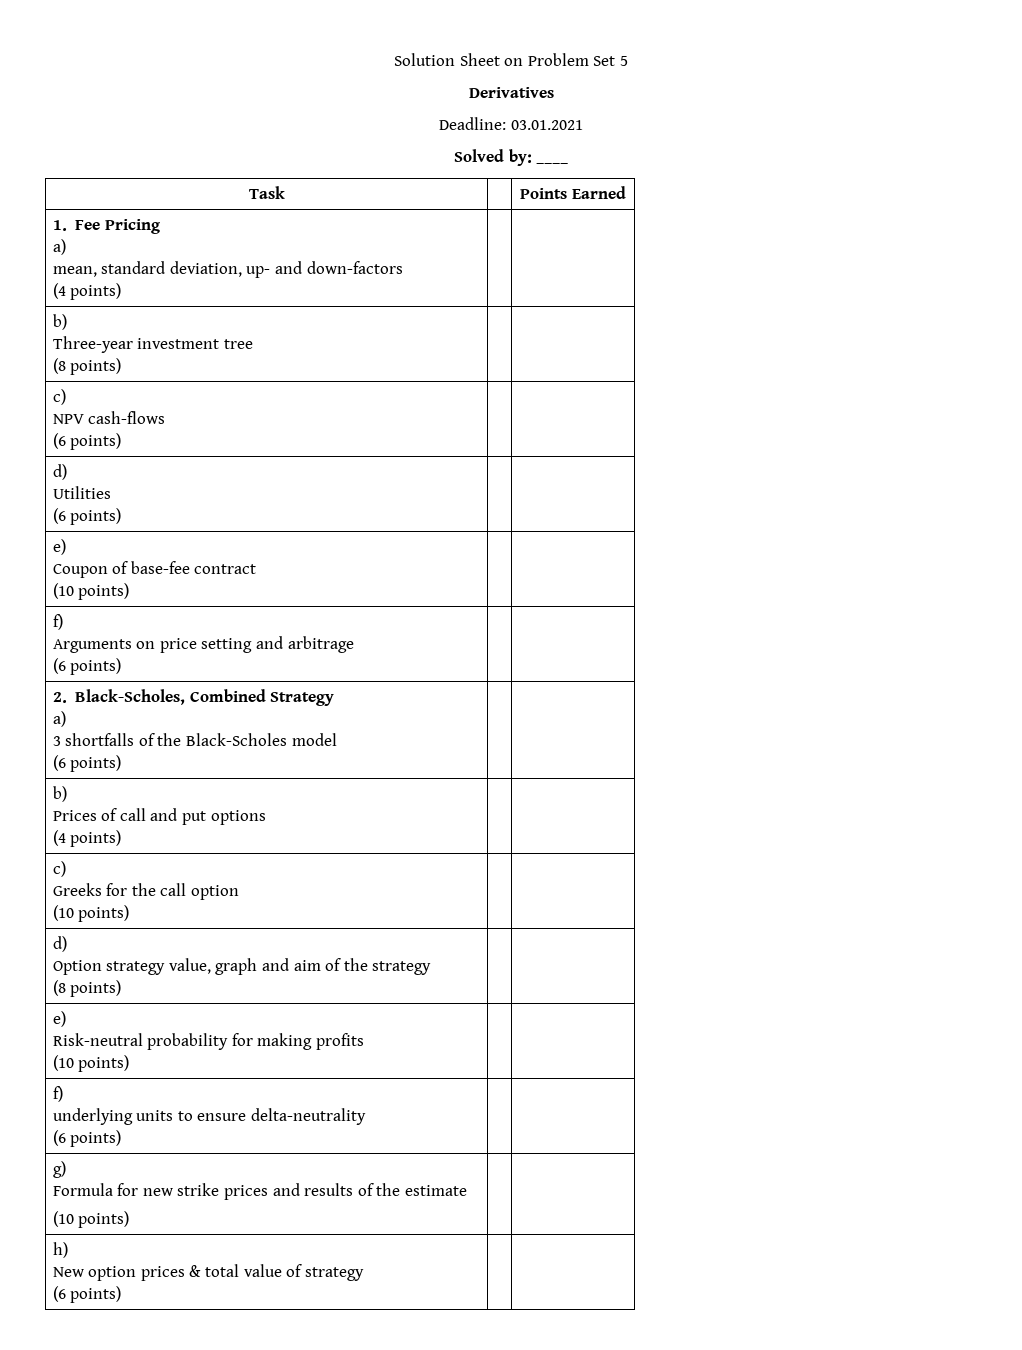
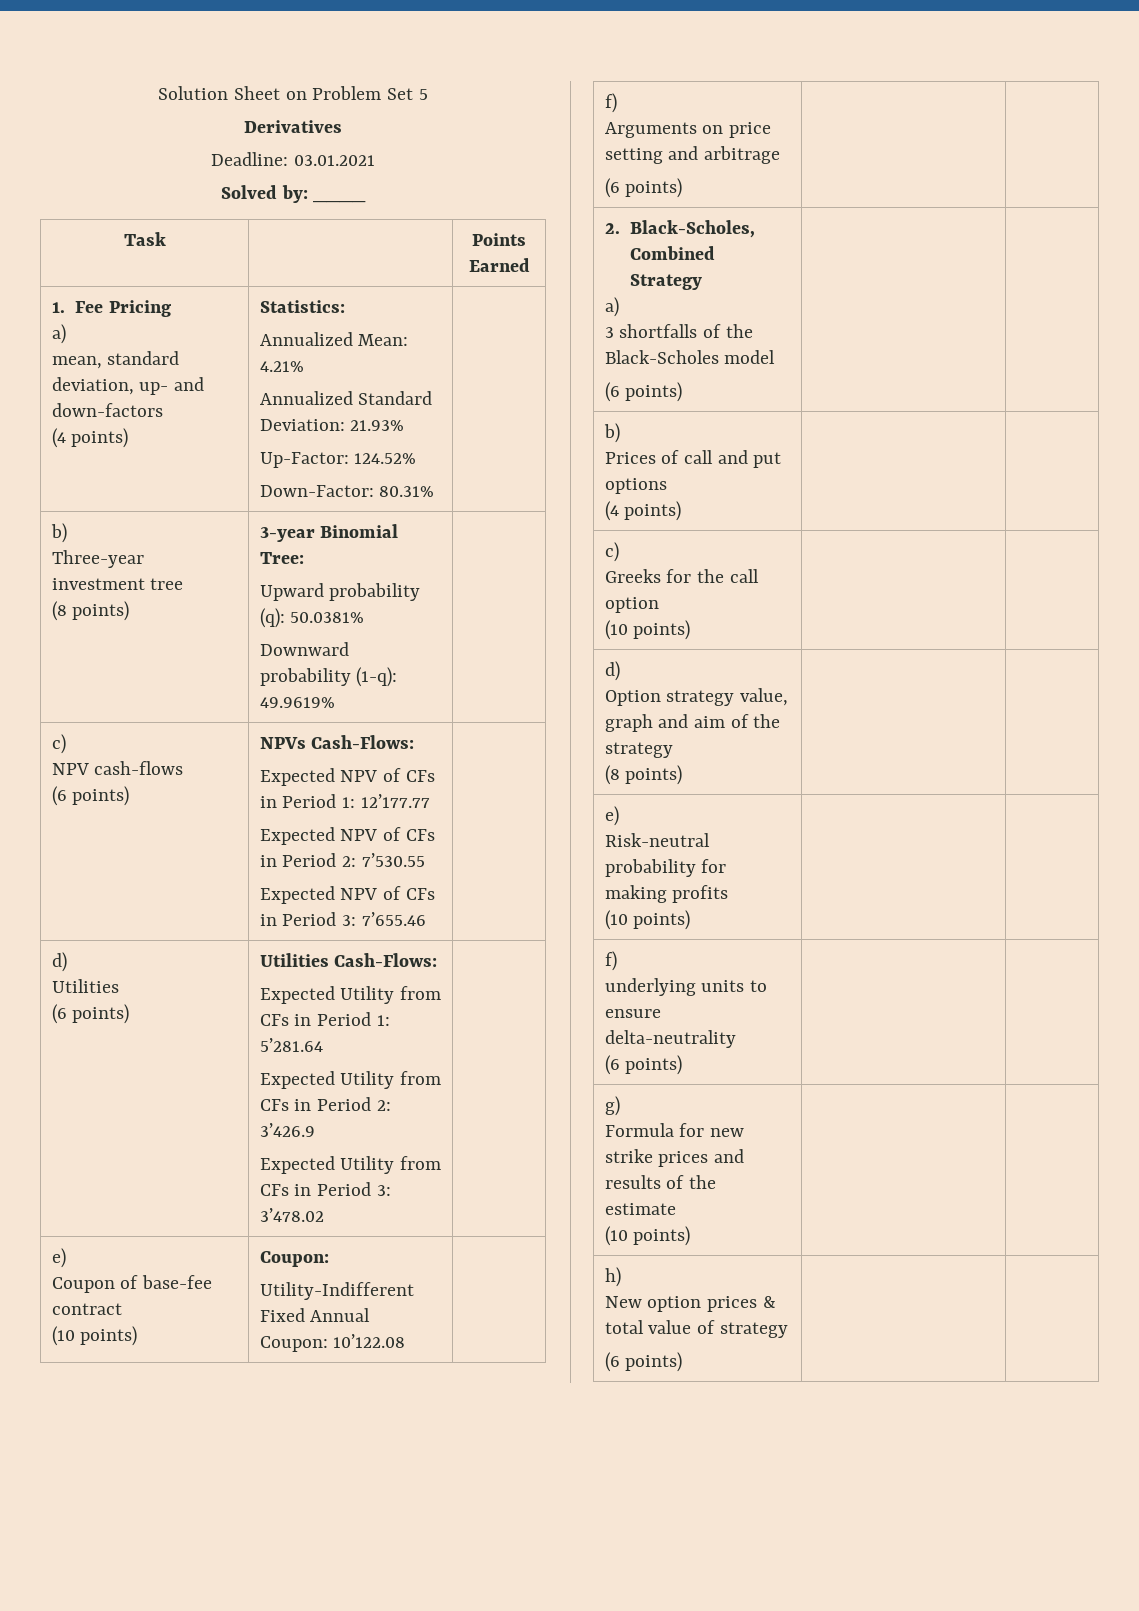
  1. Fee Pricing
  a)
  mean, standard deviation, up- and down-factors
- (4 points) | |
+ (4 points) | Statistics:
+ Annualized Mean: 4.21%
+ Annualized Standard Deviation: 21.93%
+ Up-Factor: 124.52%
+ Down-Factor: 80.31% |
  b)
  Three-year investment tree
- (8 points) | |
+ (8 points) | 3-year Binomial Tree:
+ Upward probability (q): 50.0381%
+ Downward probability (1-q): 49.9619% |
  c)
  NPV cash-flows
- (6 points) | |
+ (6 points) | NPVs Cash-Flows:
+ Expected NPV of CFs in Period 1: 12’177.77
+ Expected NPV of CFs in Period 2: 7’530.55
+ Expected NPV of CFs in Period 3: 7’655.46 |
  d)
  Utilities
- (6 points) | |
+ (6 points) | Utilities Cash-Flows:
+ Expected Utility from CFs in Period 1: 5’281.64
+ Expected Utility from CFs in Period 2: 3’426.9
+ Expected Utility from CFs in Period 3: 3’478.02 |
  e)
  Coupon of base-fee contract
- (10 points) | |
+ (10 points) | Coupon:
+ Utility-Indifferent Fixed Annual Coupon: 10’122.08 |

